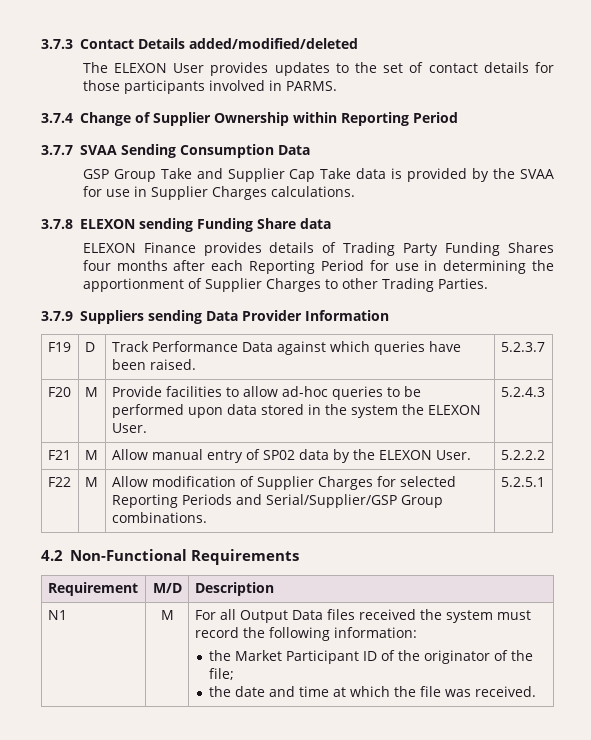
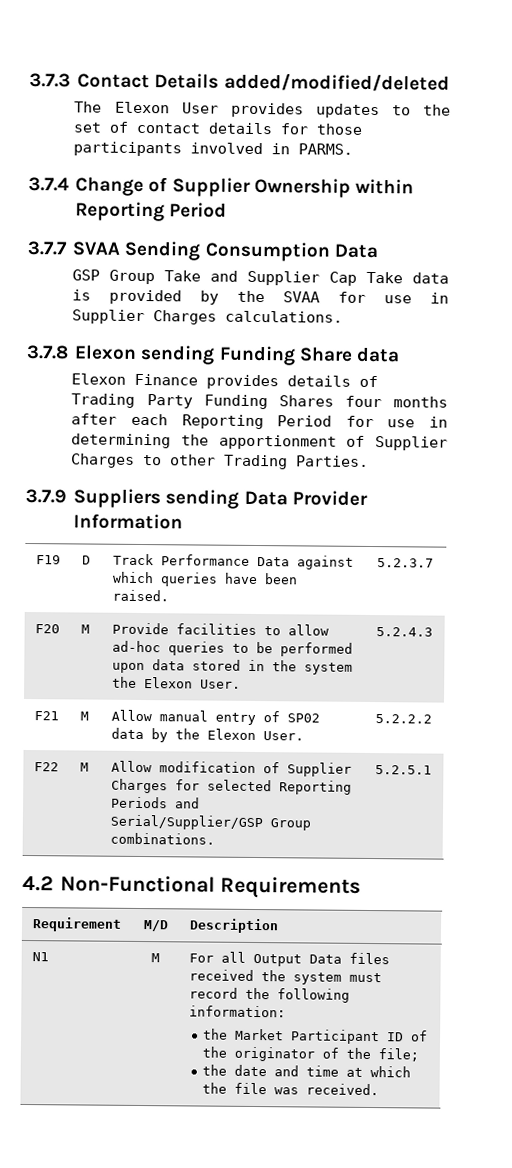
- The ELEXON User provides updates to the set of contact details for those participants involved in PARMS.
+ The Elexon User provides updates to the set of contact details for those participants involved in PARMS.
- 3.7.8 ELEXON sending Funding Share data
+ 3.7.8 Elexon sending Funding Share data
- ELEXON Finance provides details of Trading Party Funding Shares four months after each Reporting Period for use in determining the apportionment of Supplier Charges to other Trading Parties.
+ Elexon Finance provides details of Trading Party Funding Shares four months after each Reporting Period for use in determining the apportionment of Supplier Charges to other Trading Parties.
- F20 | M | Provide facilities to allow ad-hoc queries to be performed upon data stored in the system the ELEXON User. | 5.2.4.3
+ F20 | M | Provide facilities to allow ad-hoc queries to be performed upon data stored in the system the Elexon User. | 5.2.4.3
- F21 | M | Allow manual entry of SP02 data by the ELEXON User. | 5.2.2.2
+ F21 | M | Allow manual entry of SP02 data by the Elexon User. | 5.2.2.2

